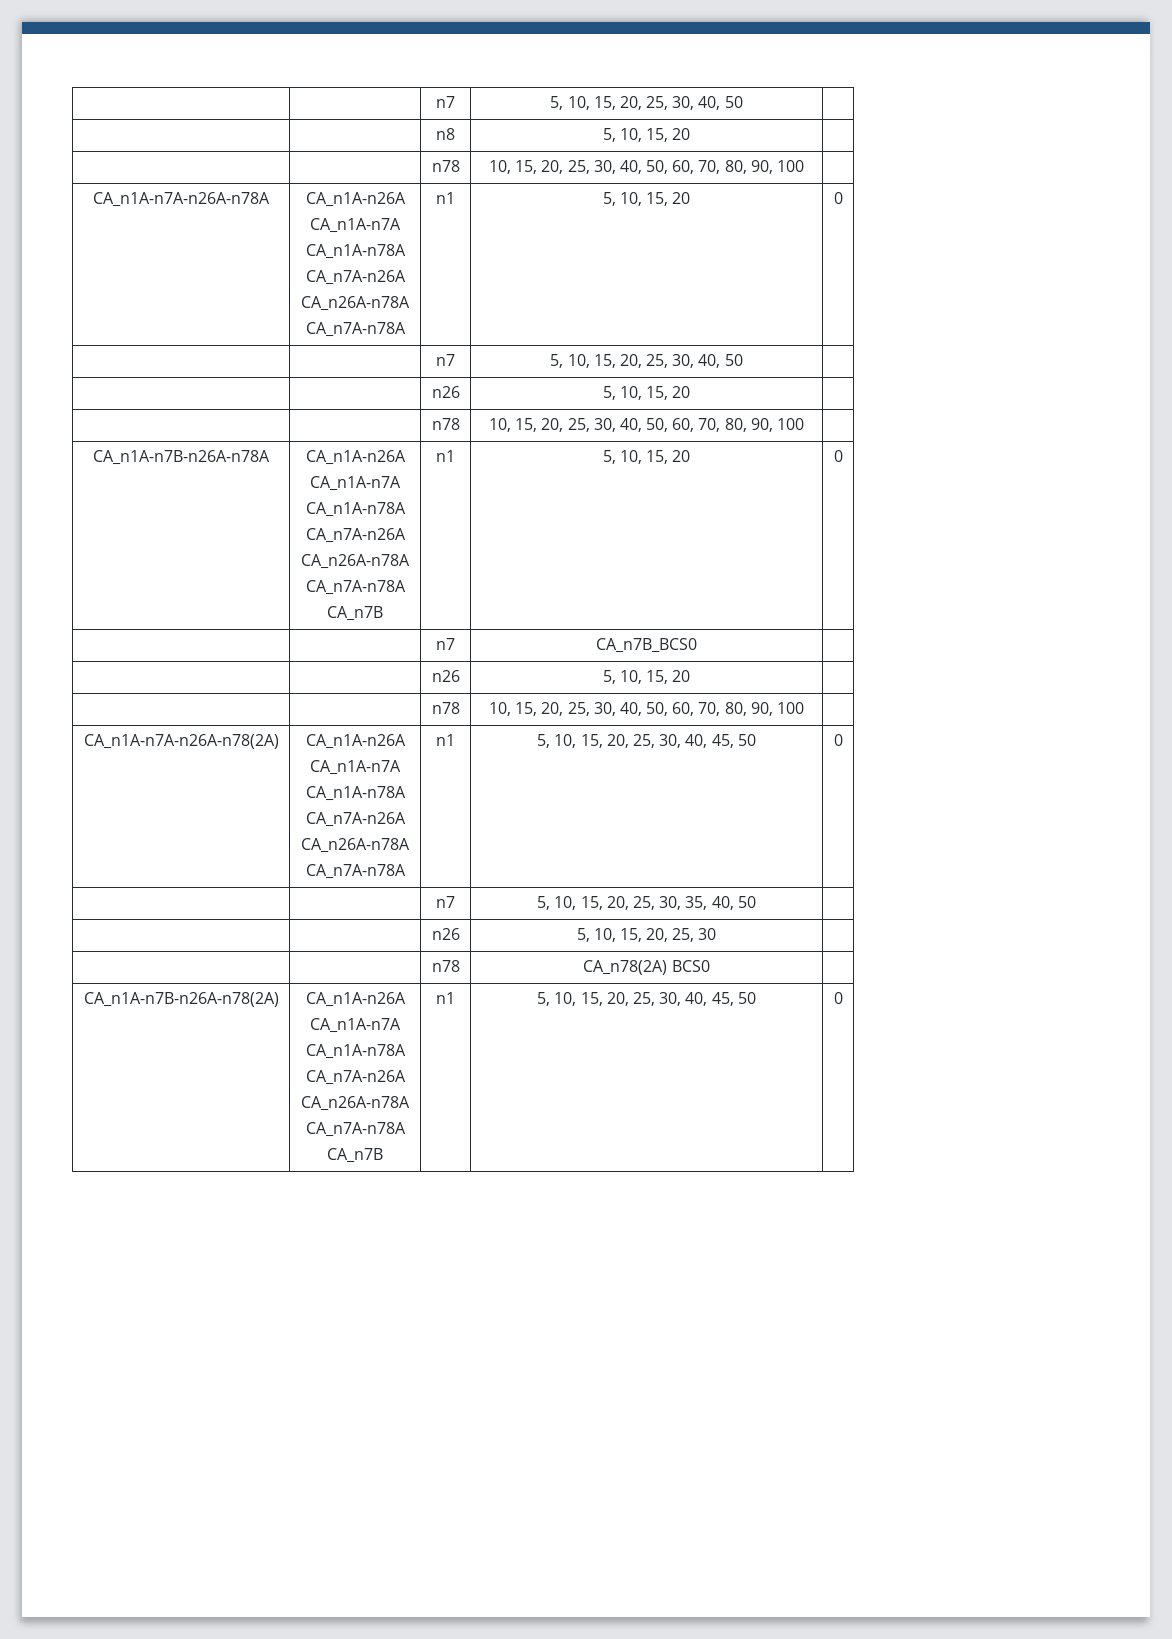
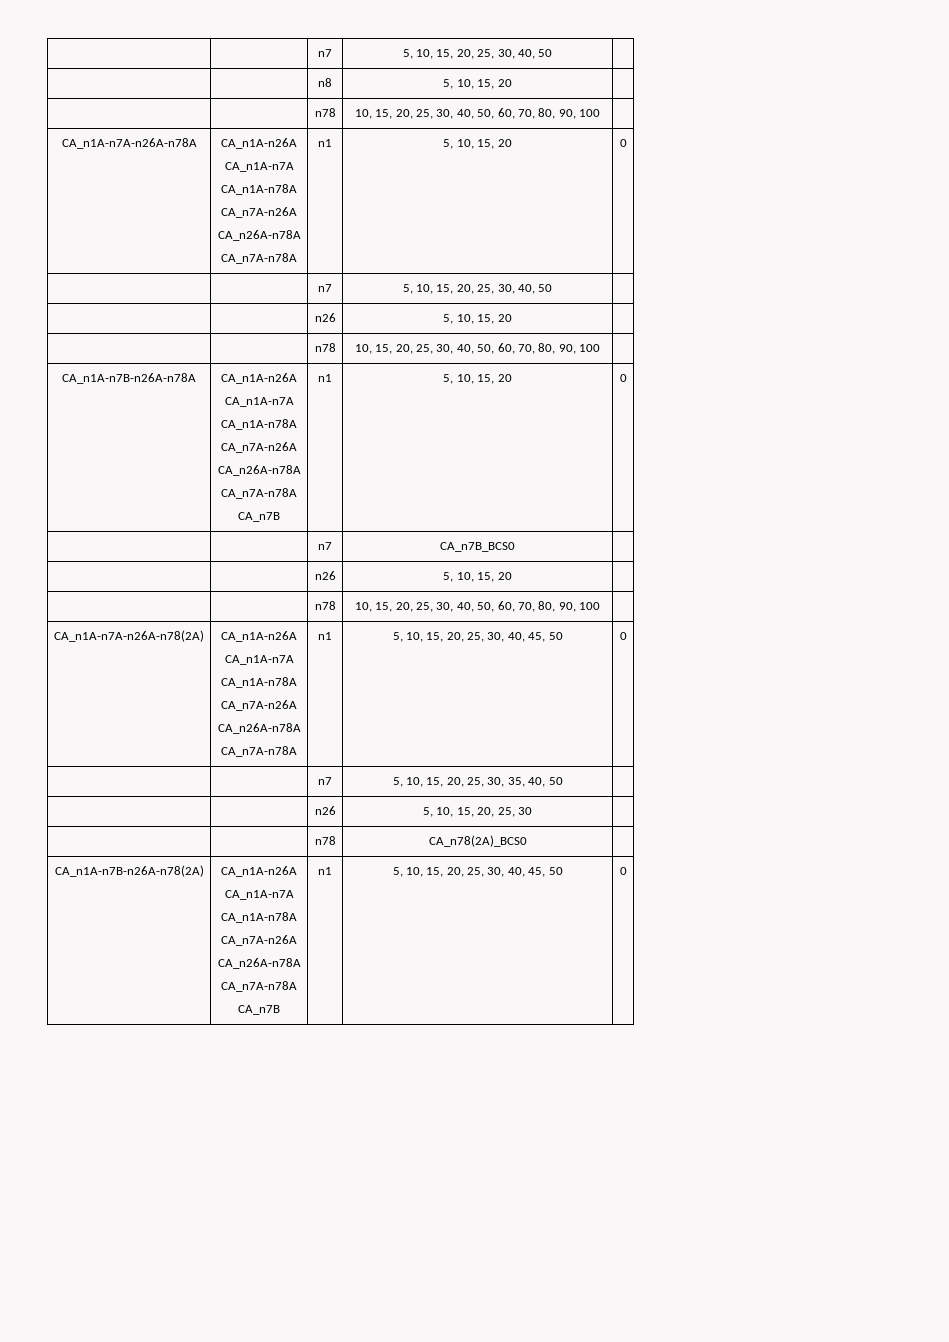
- | | n78 | CA_n78(2A) BCS0 |
+ | | n78 | CA_n78(2A)_BCS0 |

